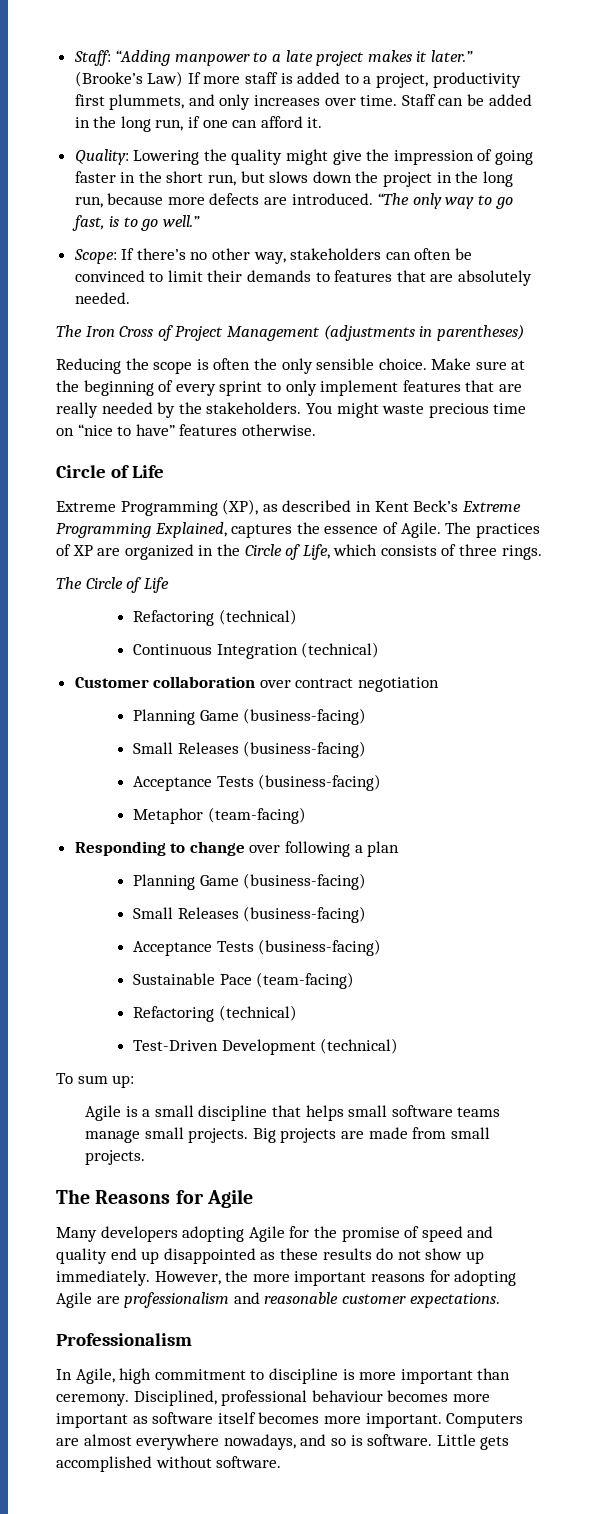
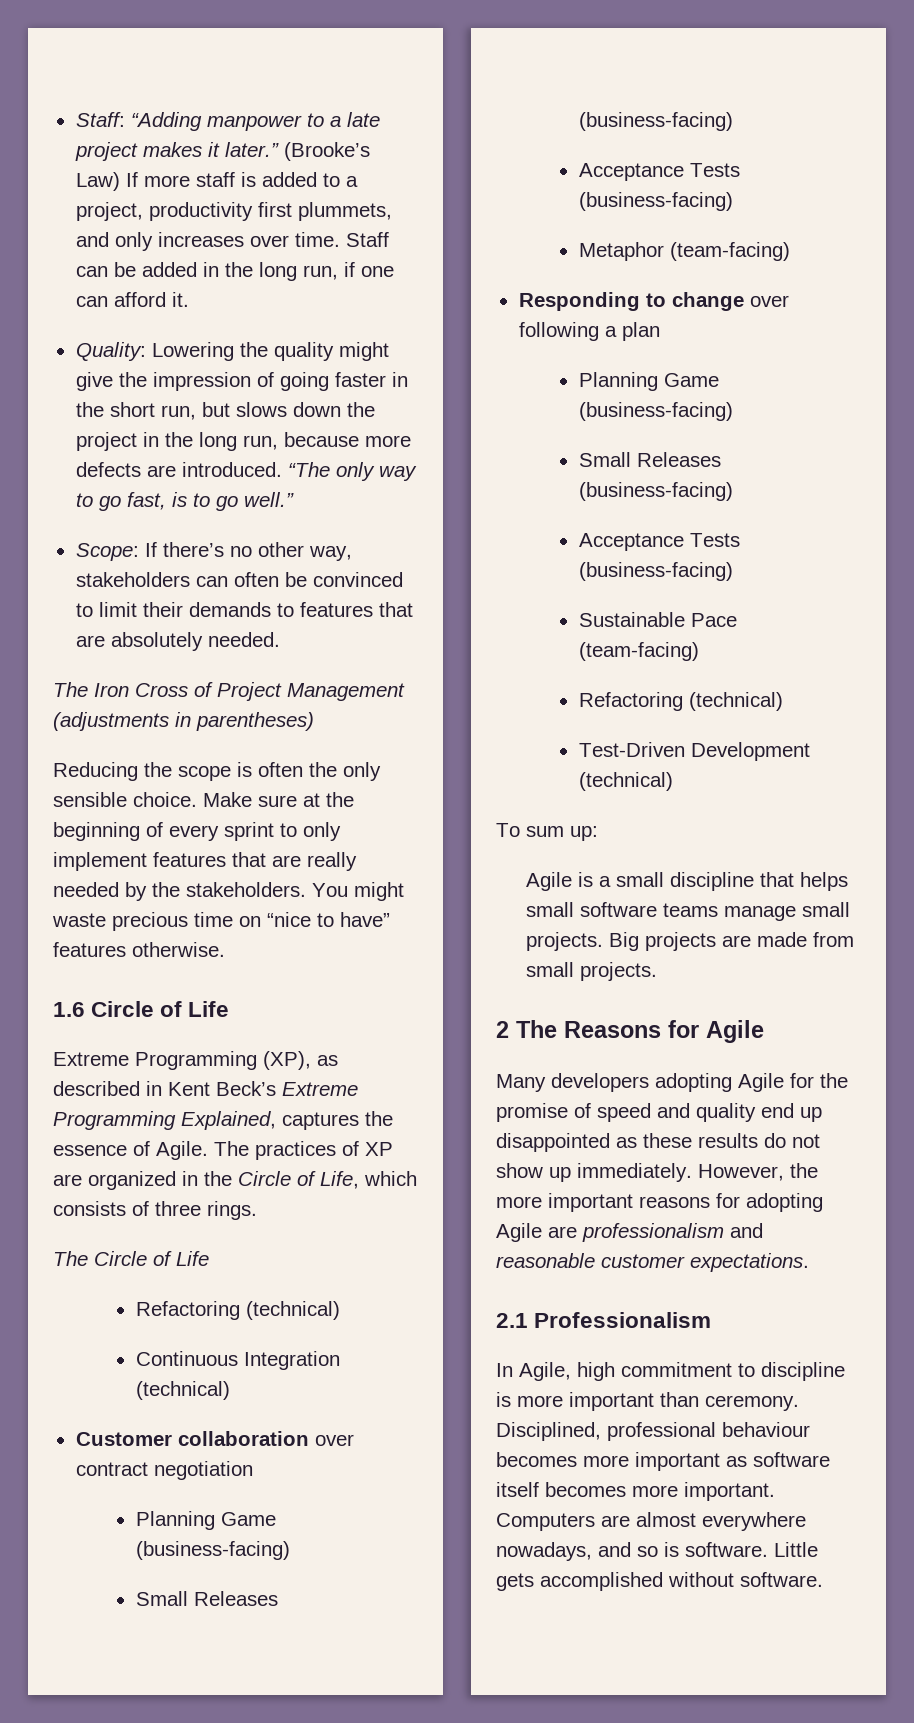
  You might waste precious time on “nice to have” features otherwise.
- Circle of Life
+ 1.6 Circle of Life
- The Reasons for Agile
+ 2 The Reasons for Agile
- Professionalism
+ 2.1 Professionalism

